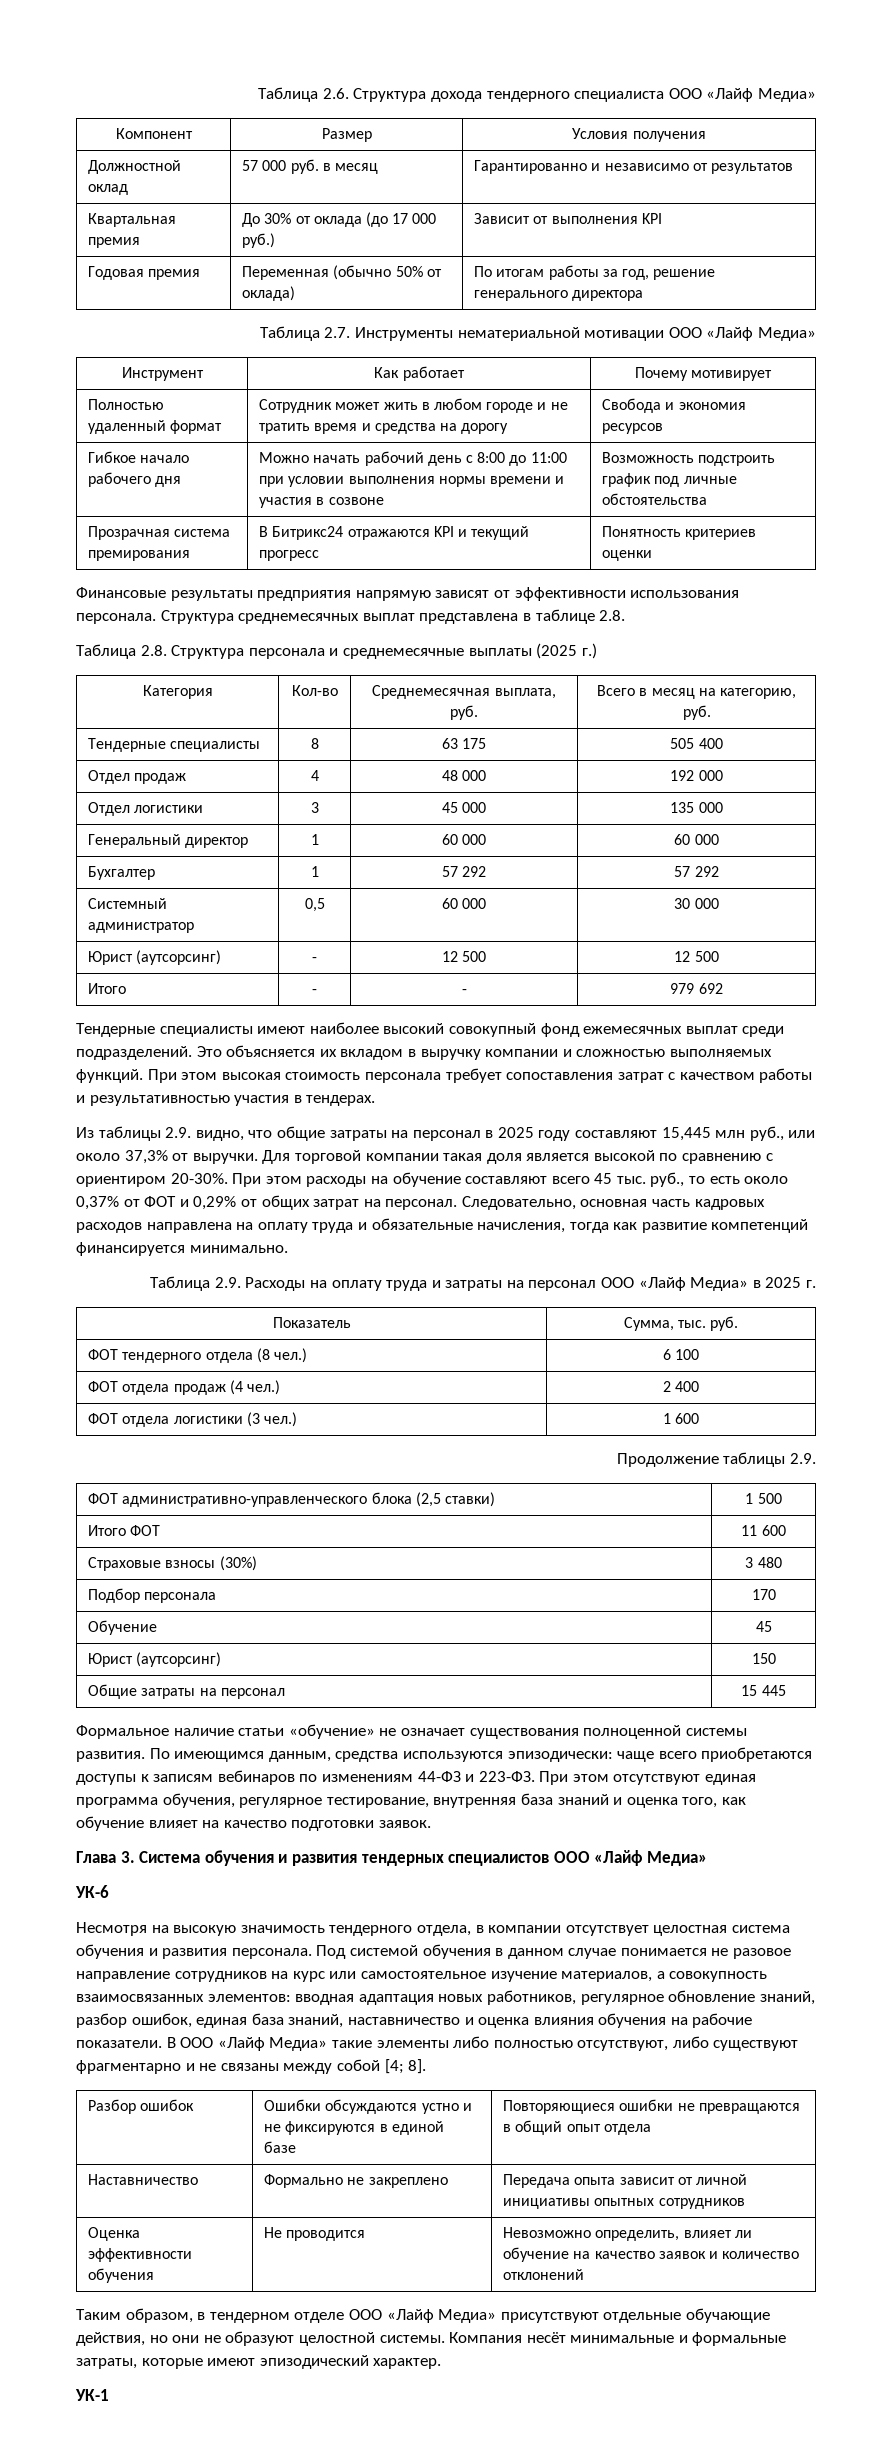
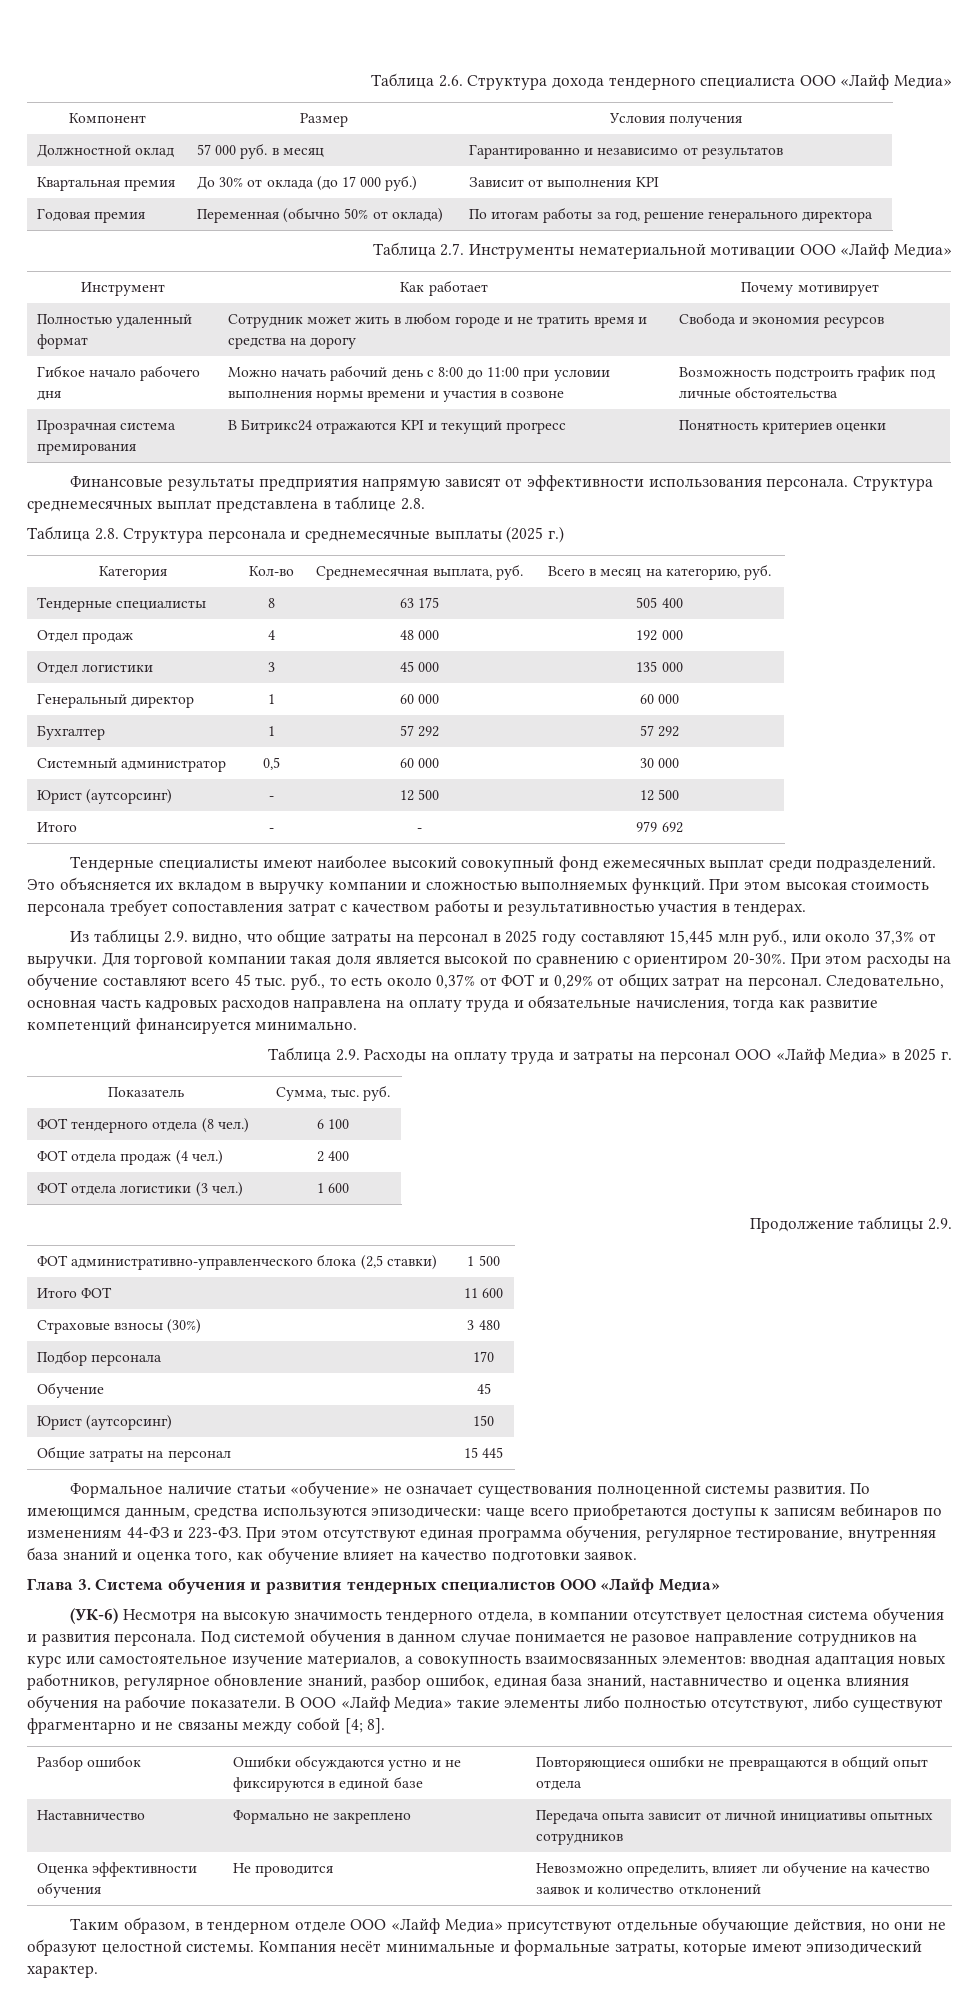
- УК-6
- Несмотря на высокую значимость тендерного отдела, в компании отсутствует целостная система обучения и развития персонала.
+ (УК-6) Несмотря на высокую значимость тендерного отдела, в компании отсутствует целостная система обучения и развития персонала.
- УК-1

